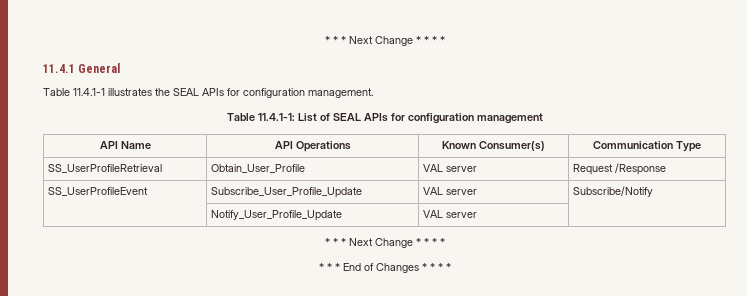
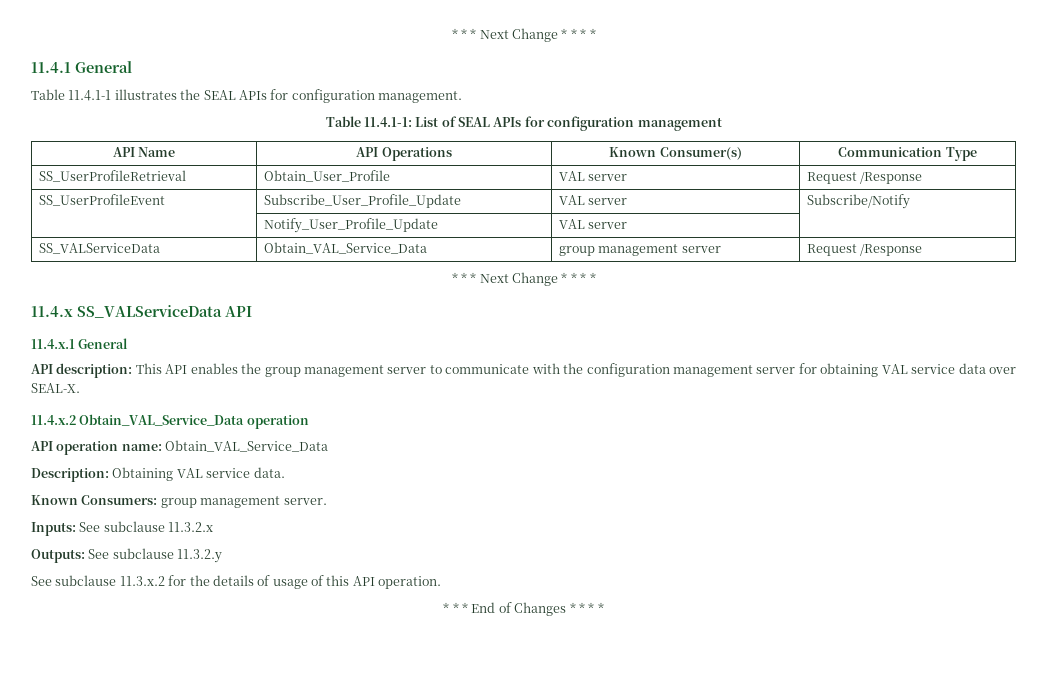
  | Notify_User_Profile_Update | VAL server |
+ SS_VALServiceData | Obtain_VAL_Service_Data | group management server | Request /Response
  * * * Next Change * * * *
+ 11.4.x SS_VALServiceData API
+ 11.4.x.1 General
+ API description: This API enables the group management server to communicate with the configuration management server for obtaining VAL service data over SEAL-X.
+ 11.4.x.2 Obtain_VAL_Service_Data operation
+ API operation name: Obtain_VAL_Service_Data
+ Description: Obtaining VAL service data.
+ Known Consumers: group management server.
+ Inputs: See subclause 11.3.2.x
+ Outputs: See subclause 11.3.2.y
+ See subclause 11.3.x.2 for the details of usage of this API operation.

